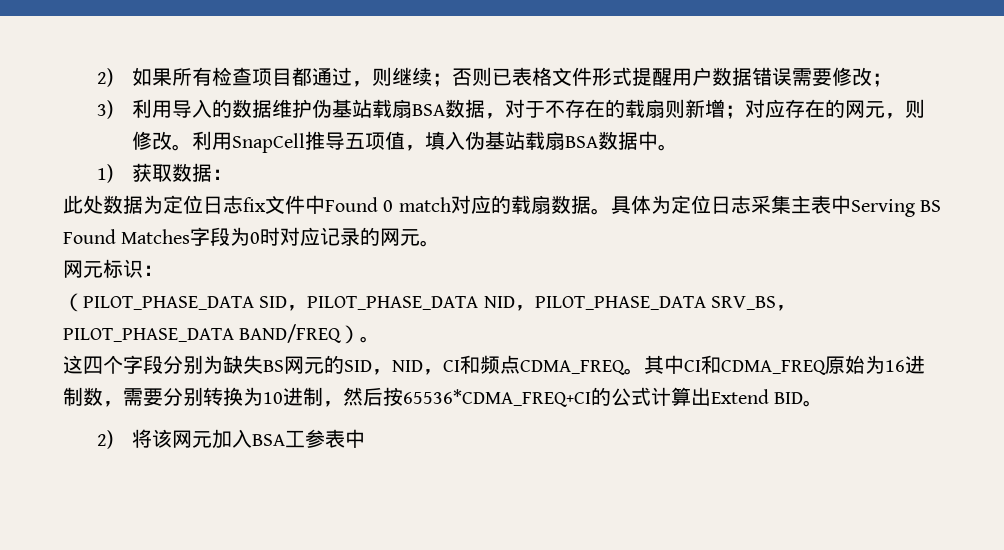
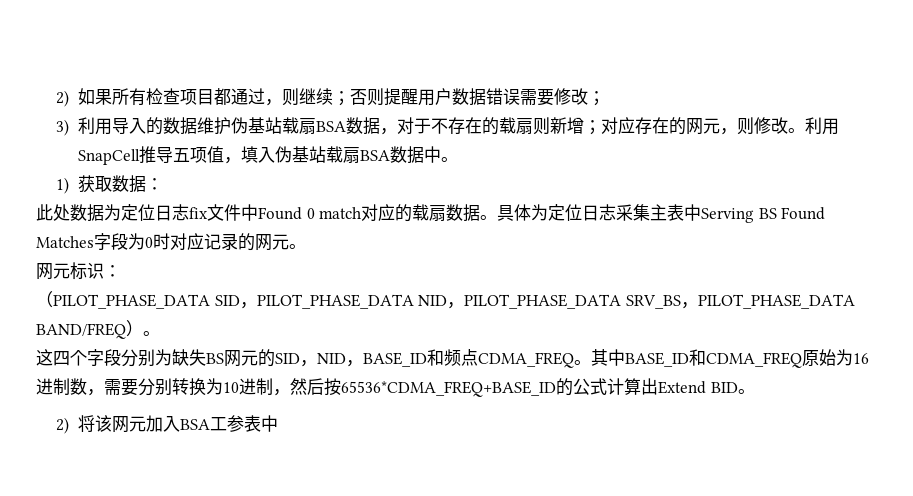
- 2)如果所有检查项目都通过，则继续；否则已表格文件形式提醒用户数据错误需要修改；
+ 2)如果所有检查项目都通过，则继续；否则提醒用户数据错误需要修改；
- 这四个字段分别为缺失BS网元的SID，NID，CI和频点CDMA_FREQ。
+ 这四个字段分别为缺失BS网元的SID，NID，BASE_ID和频点CDMA_FREQ。
- 其中CI和CDMA_FREQ原始为16进制数，需要分别转换为10进制，然后按65536*CDMA_FREQ+CI的公式计算出Extend BID。
+ 其中BASE_ID和CDMA_FREQ原始为16进制数，需要分别转换为10进制，然后按65536*CDMA_FREQ+BASE_ID的公式计算出Extend BID。

